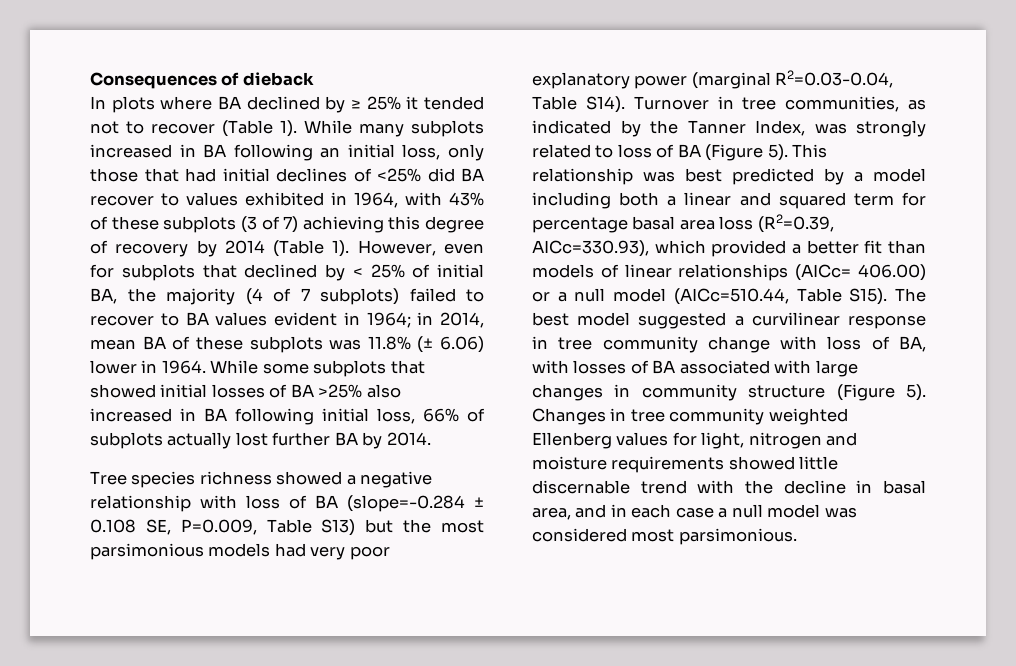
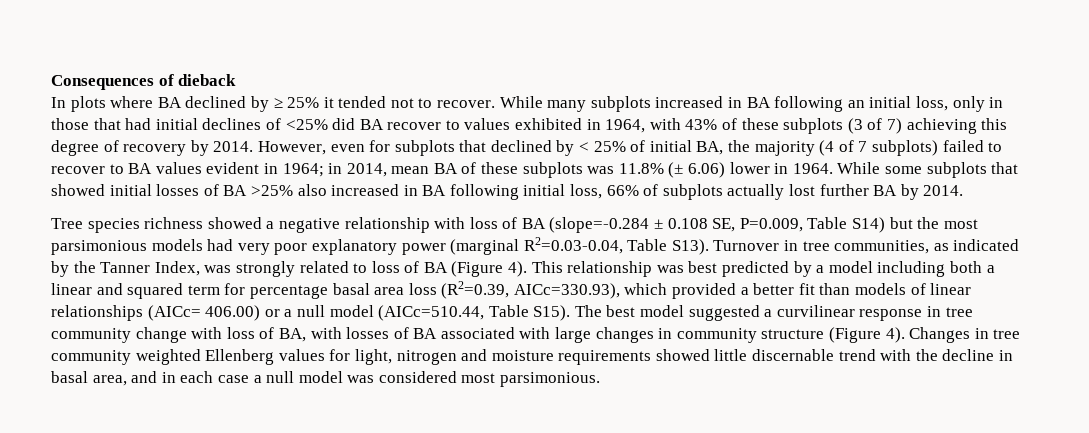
- In plots where BA declined by ≥ 25% it tended not to recover (Table 1).
+ In plots where BA declined by ≥ 25% it tended not to recover.
- While many subplots increased in BA following an initial loss, only those that had initial declines of <25% did BA recover to values exhibited in 1964, with 43% of these subplots (3 of 7) achieving this degree of recovery by 2014 (Table 1).
+ While many subplots increased in BA following an initial loss, only in those that had initial declines of <25% did BA recover to values exhibited in 1964, with 43% of these subplots (3 of 7) achieving this degree of recovery by 2014.
- Tree species richness showed a negative relationship with loss of BA (slope=-0.284 ± 0.108 SE, P=0.009, Table S13) but the most parsimonious models had very poor explanatory power (marginal R2=0.03-0.04, Table S14).
+ Tree species richness showed a negative relationship with loss of BA (slope=-0.284 ± 0.108 SE, P=0.009, Table S14) but the most parsimonious models had very poor explanatory power (marginal R2=0.03-0.04, Table S13).
- Turnover in tree communities, as indicated by the Tanner Index, was strongly related to loss of BA (Figure 5).
+ Turnover in tree communities, as indicated by the Tanner Index, was strongly related to loss of BA (Figure 4).
- The best model suggested a curvilinear response in tree community change with loss of BA, with losses of BA associated with large changes in community structure (Figure 5).
+ The best model suggested a curvilinear response in tree community change with loss of BA, with losses of BA associated with large changes in community structure (Figure 4).

